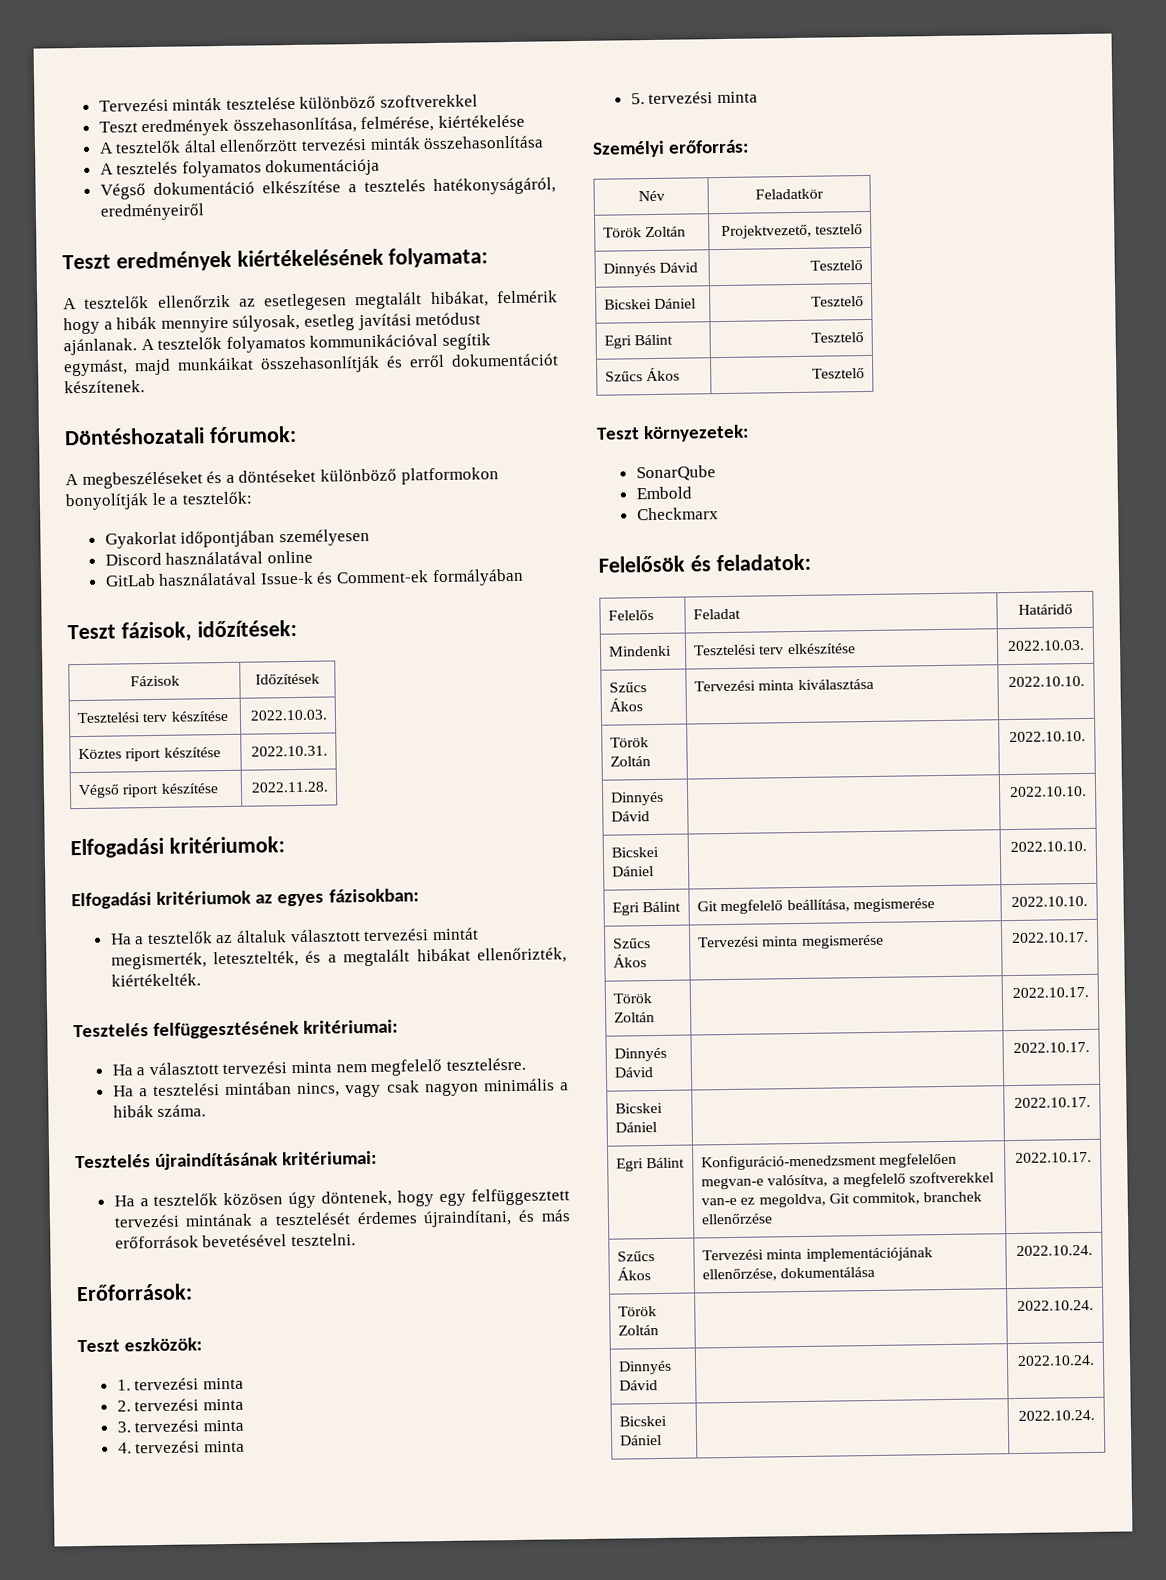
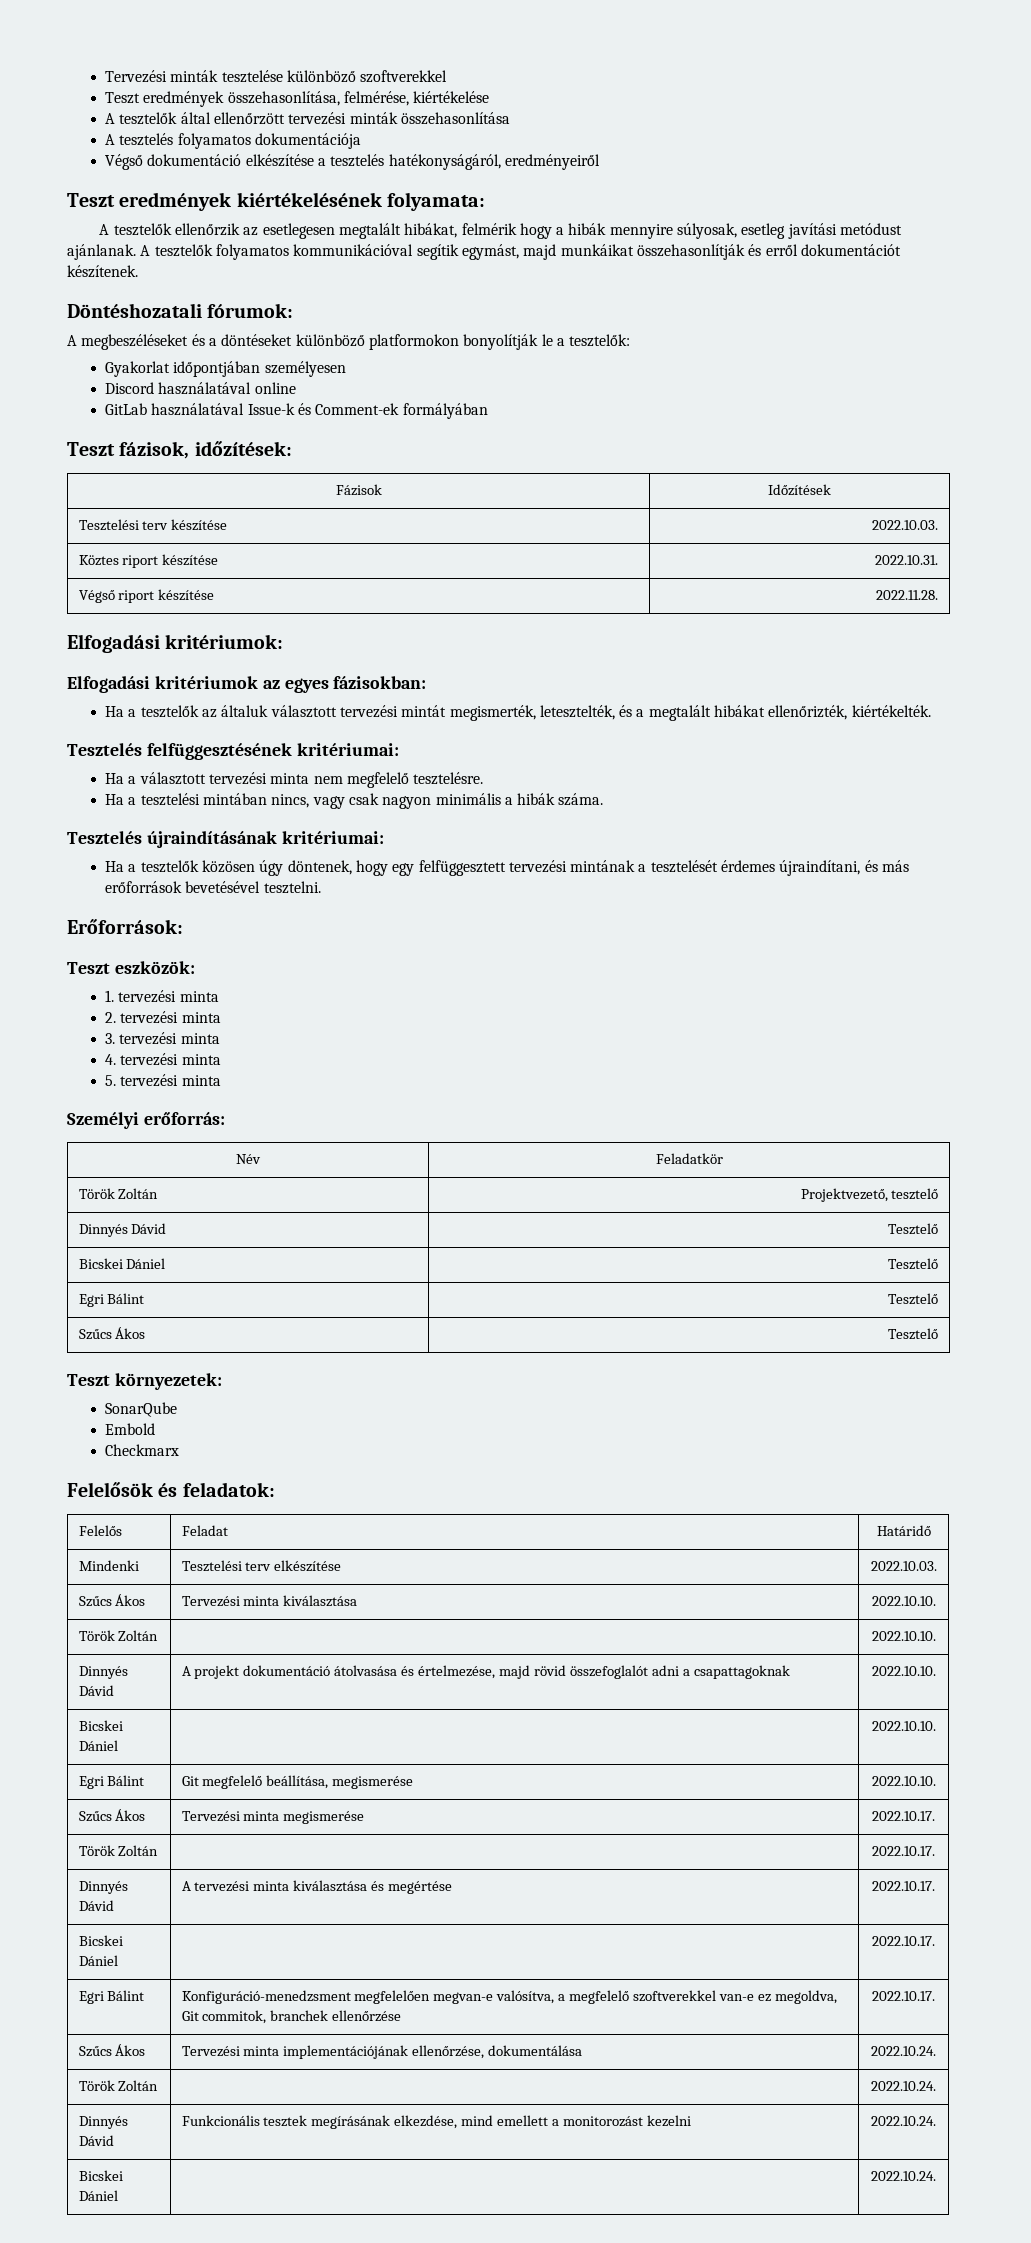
- Dinnyés Dávid | | 2022.10.10.
+ Dinnyés Dávid | A projekt dokumentáció átolvasása és értelmezése, majd rövid összefoglalót adni a csapattagoknak | 2022.10.10.
- Dinnyés Dávid | | 2022.10.17.
+ Dinnyés Dávid | A tervezési minta kiválasztása és megértése | 2022.10.17.
- Dinnyés Dávid | | 2022.10.24.
+ Dinnyés Dávid | Funkcionális tesztek megírásának elkezdése, mind emellett a monitorozást kezelni | 2022.10.24.

